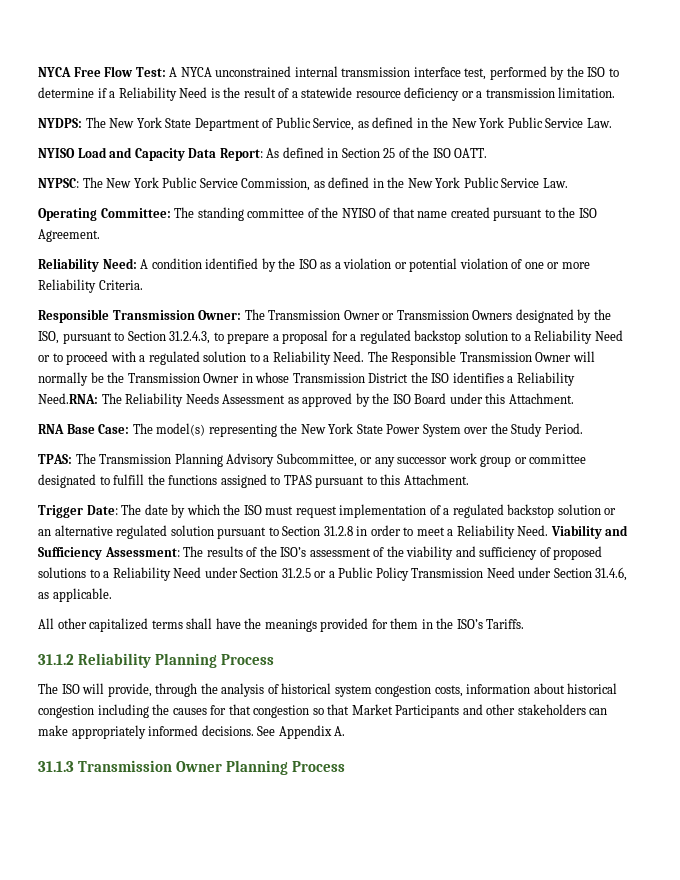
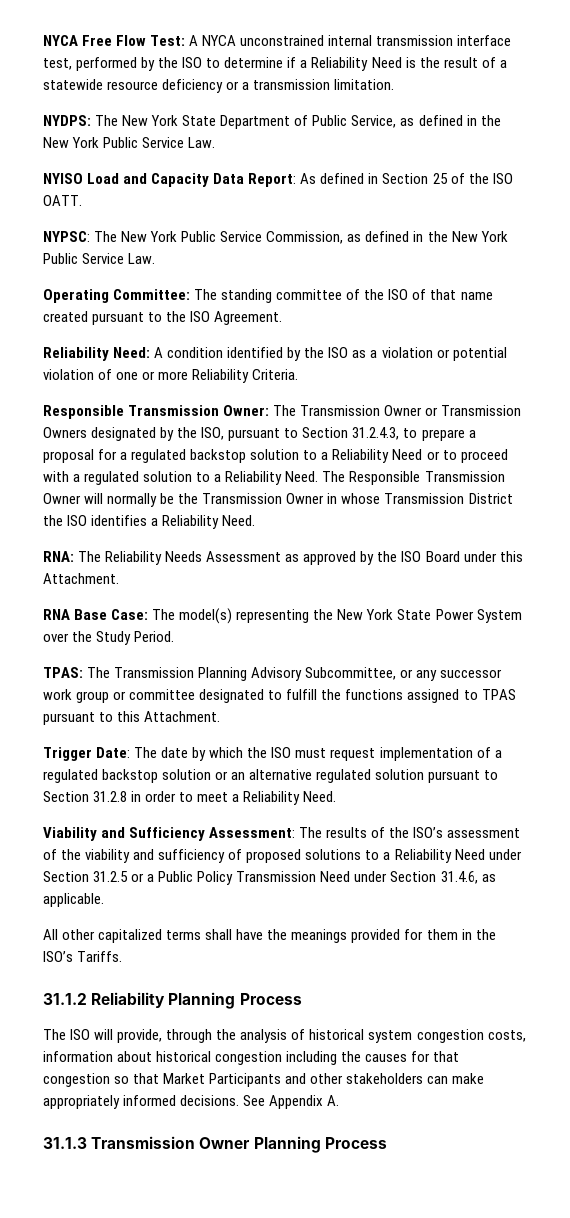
- Operating Committee: The standing committee of the NYISO of that name created pursuant to the ISO Agreement.
+ Operating Committee: The standing committee of the ISO of that name created pursuant to the ISO Agreement.
- The Responsible Transmission Owner will normally be the Transmission Owner in whose Transmission District the ISO identifies a Reliability Need.RNA: The Reliability Needs Assessment as approved by the ISO Board under this Attachment.
+ The Responsible Transmission Owner will normally be the Transmission Owner in whose Transmission District the ISO identifies a Reliability Need.
+ RNA: The Reliability Needs Assessment as approved by the ISO Board under this Attachment.
- The date by which the ISO must request implementation of a regulated backstop solution or an alternative regulated solution pursuant to Section 31.2.8 in order to meet a Reliability Need. Viability and Sufficiency Assessment:
+ The date by which the ISO must request implementation of a regulated backstop solution or an alternative regulated solution pursuant to Section 31.2.8 in order to meet a Reliability Need.
+ Viability and Sufficiency Assessment:

